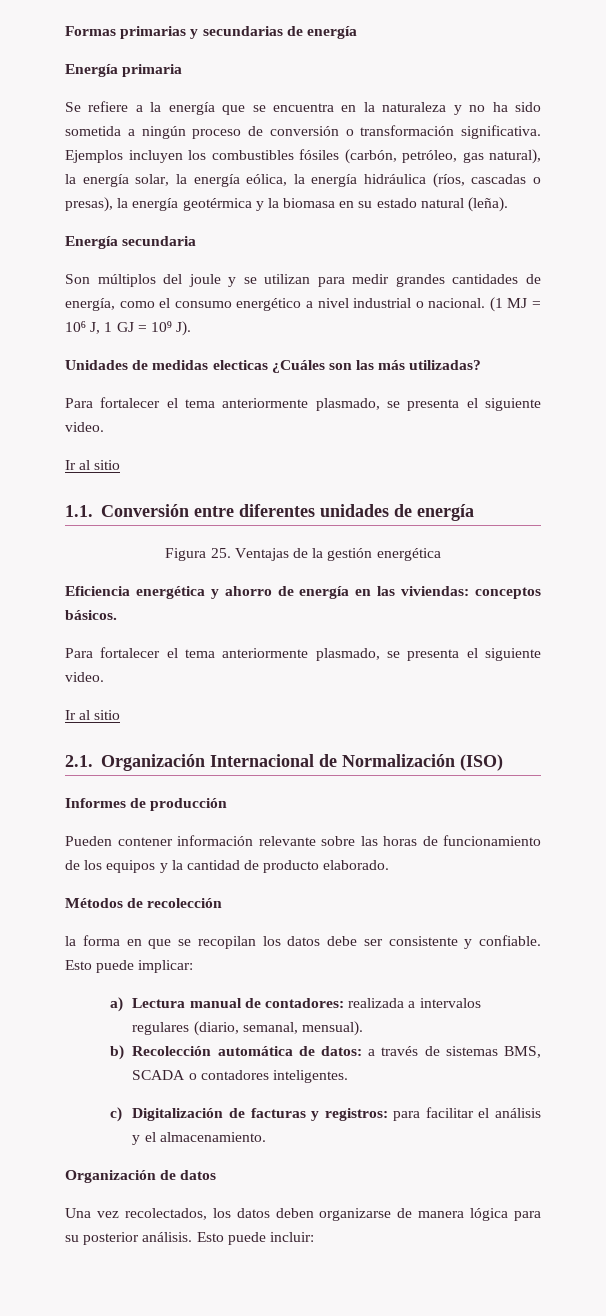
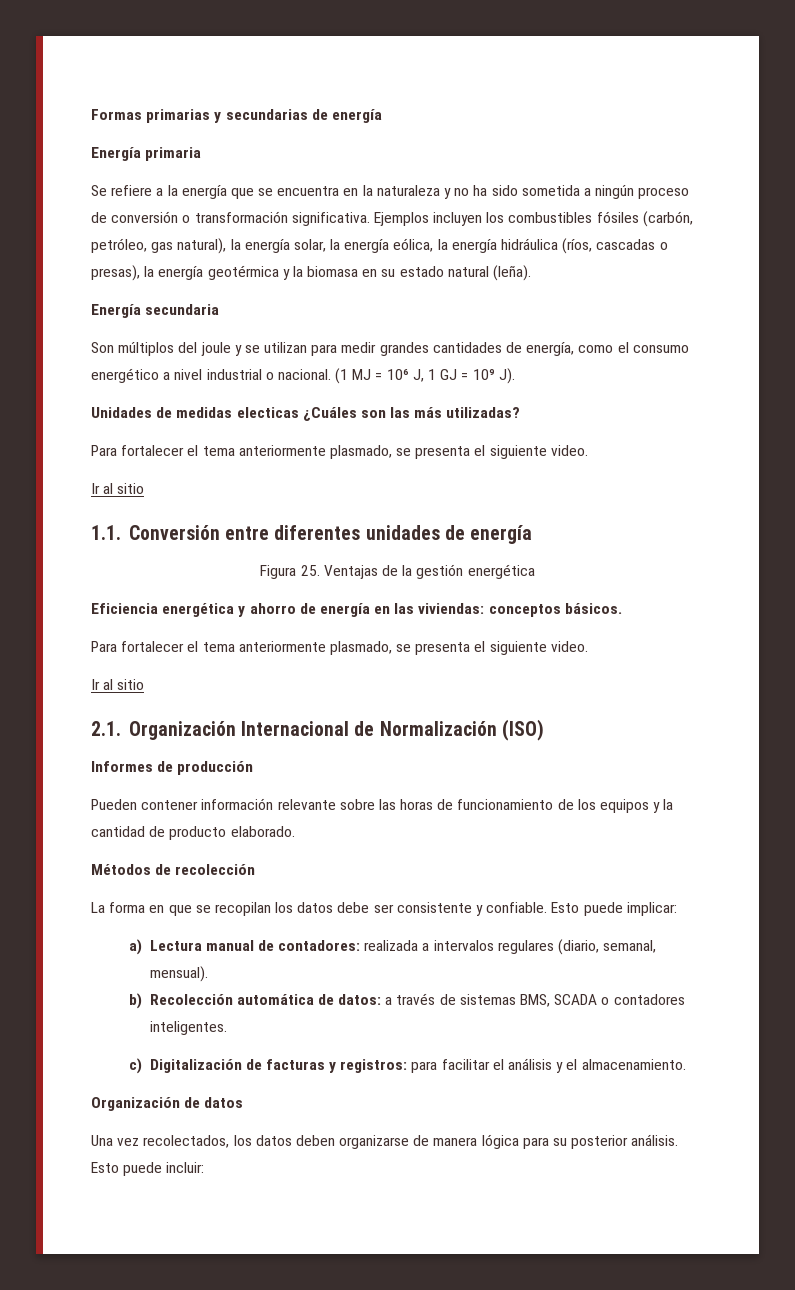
- la forma en que se recopilan los datos debe ser consistente y confiable.
+ La forma en que se recopilan los datos debe ser consistente y confiable.

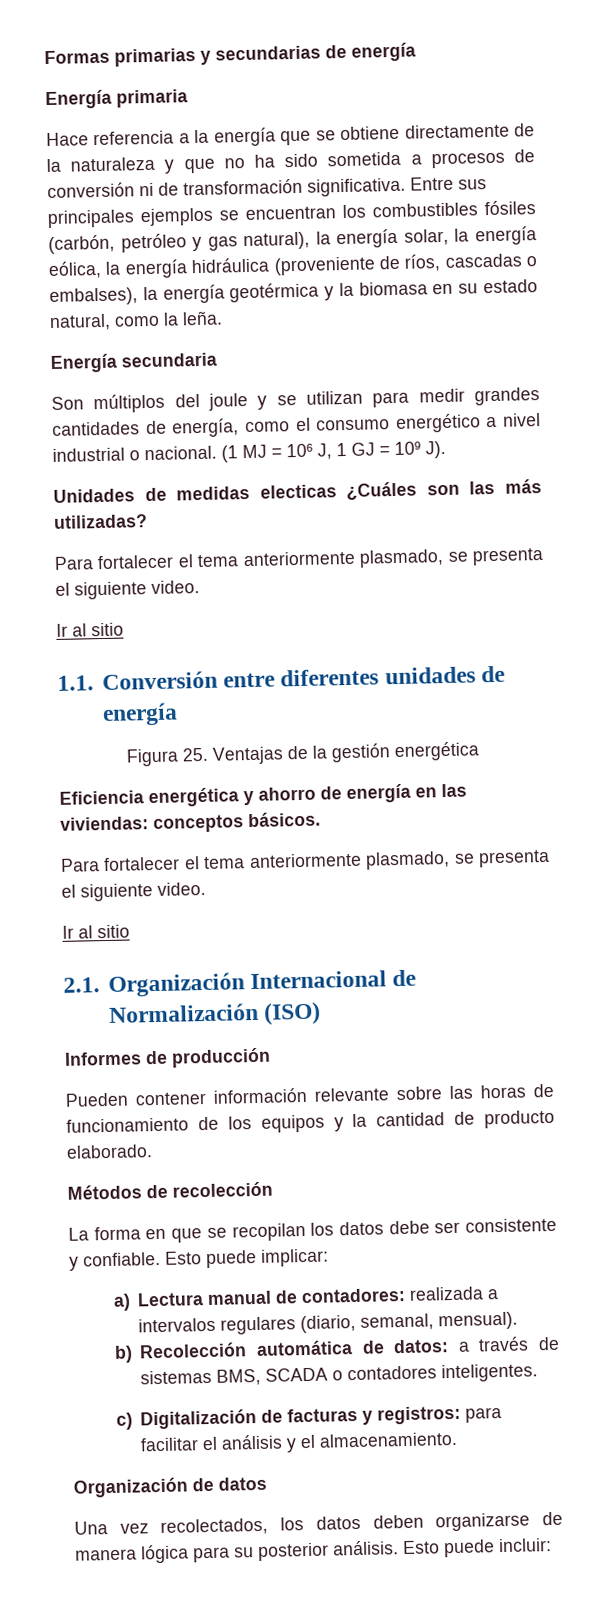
- Se refiere a la energía que se encuentra en la naturaleza y no ha sido sometida a ningún proceso de conversión o transformación significativa. Ejemplos incluyen los combustibles fósiles (carbón, petróleo, gas natural), la energía solar, la energía eólica, la energía hidráulica (ríos, cascadas o presas), la energía geotérmica y la biomasa en su estado natural (leña).
+ Hace referencia a la energía que se obtiene directamente de la naturaleza y que no ha sido sometida a procesos de conversión ni de transformación significativa. Entre sus principales ejemplos se encuentran los combustibles fósiles (carbón, petróleo y gas natural), la energía solar, la energía eólica, la energía hidráulica (proveniente de ríos, cascadas o embalses), la energía geotérmica y la biomasa en su estado natural, como la leña.

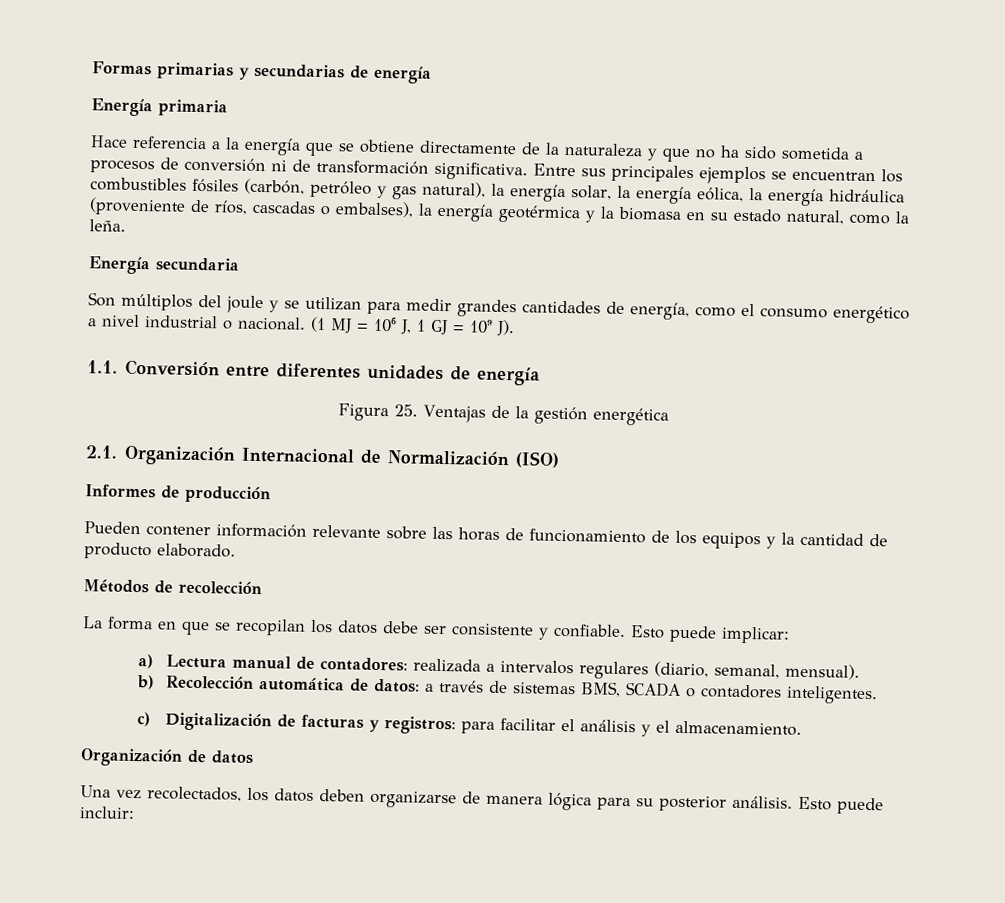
- Unidades de medidas electicas ¿Cuáles son las más utilizadas?
- Para fortalecer el tema anteriormente plasmado, se presenta el siguiente video.
- Ir al sitio
- Eficiencia energética y ahorro de energía en las viviendas: conceptos básicos.
- Para fortalecer el tema anteriormente plasmado, se presenta el siguiente video.
- Ir al sitio

